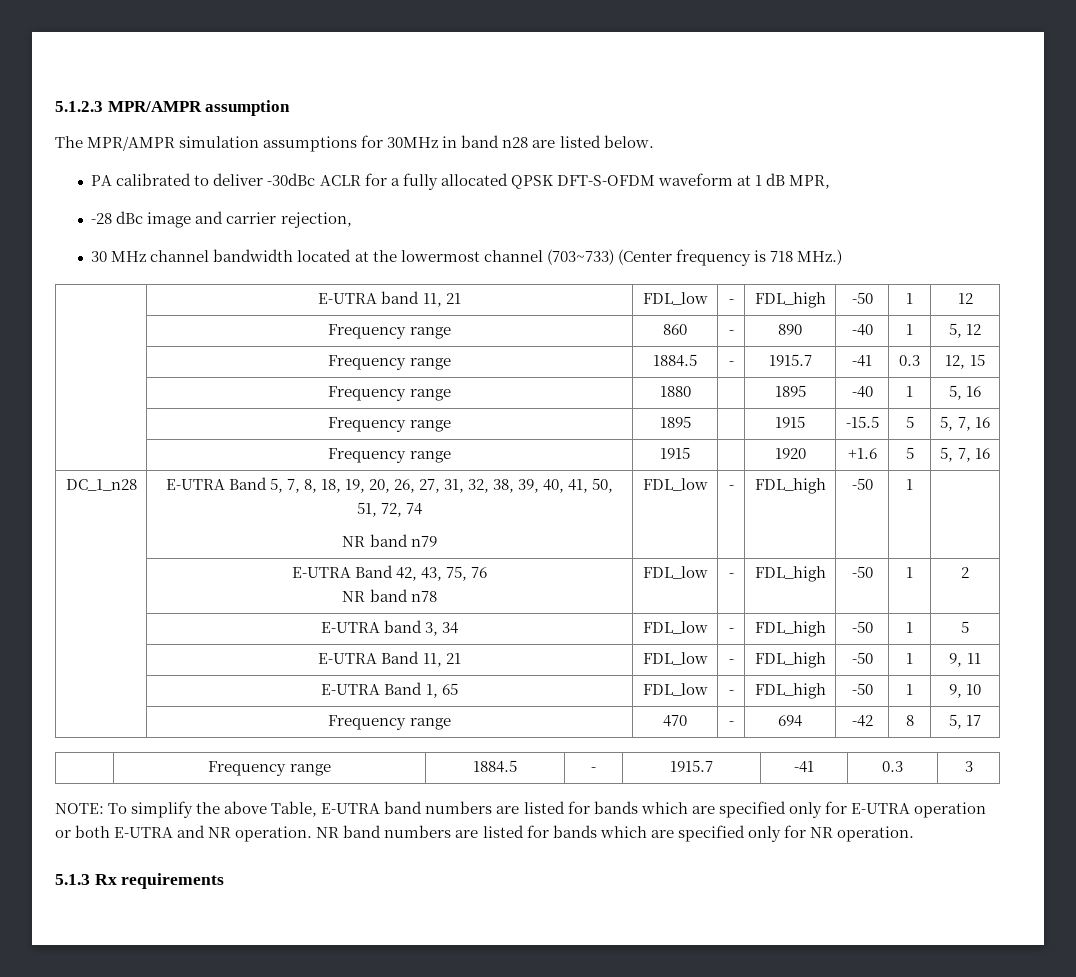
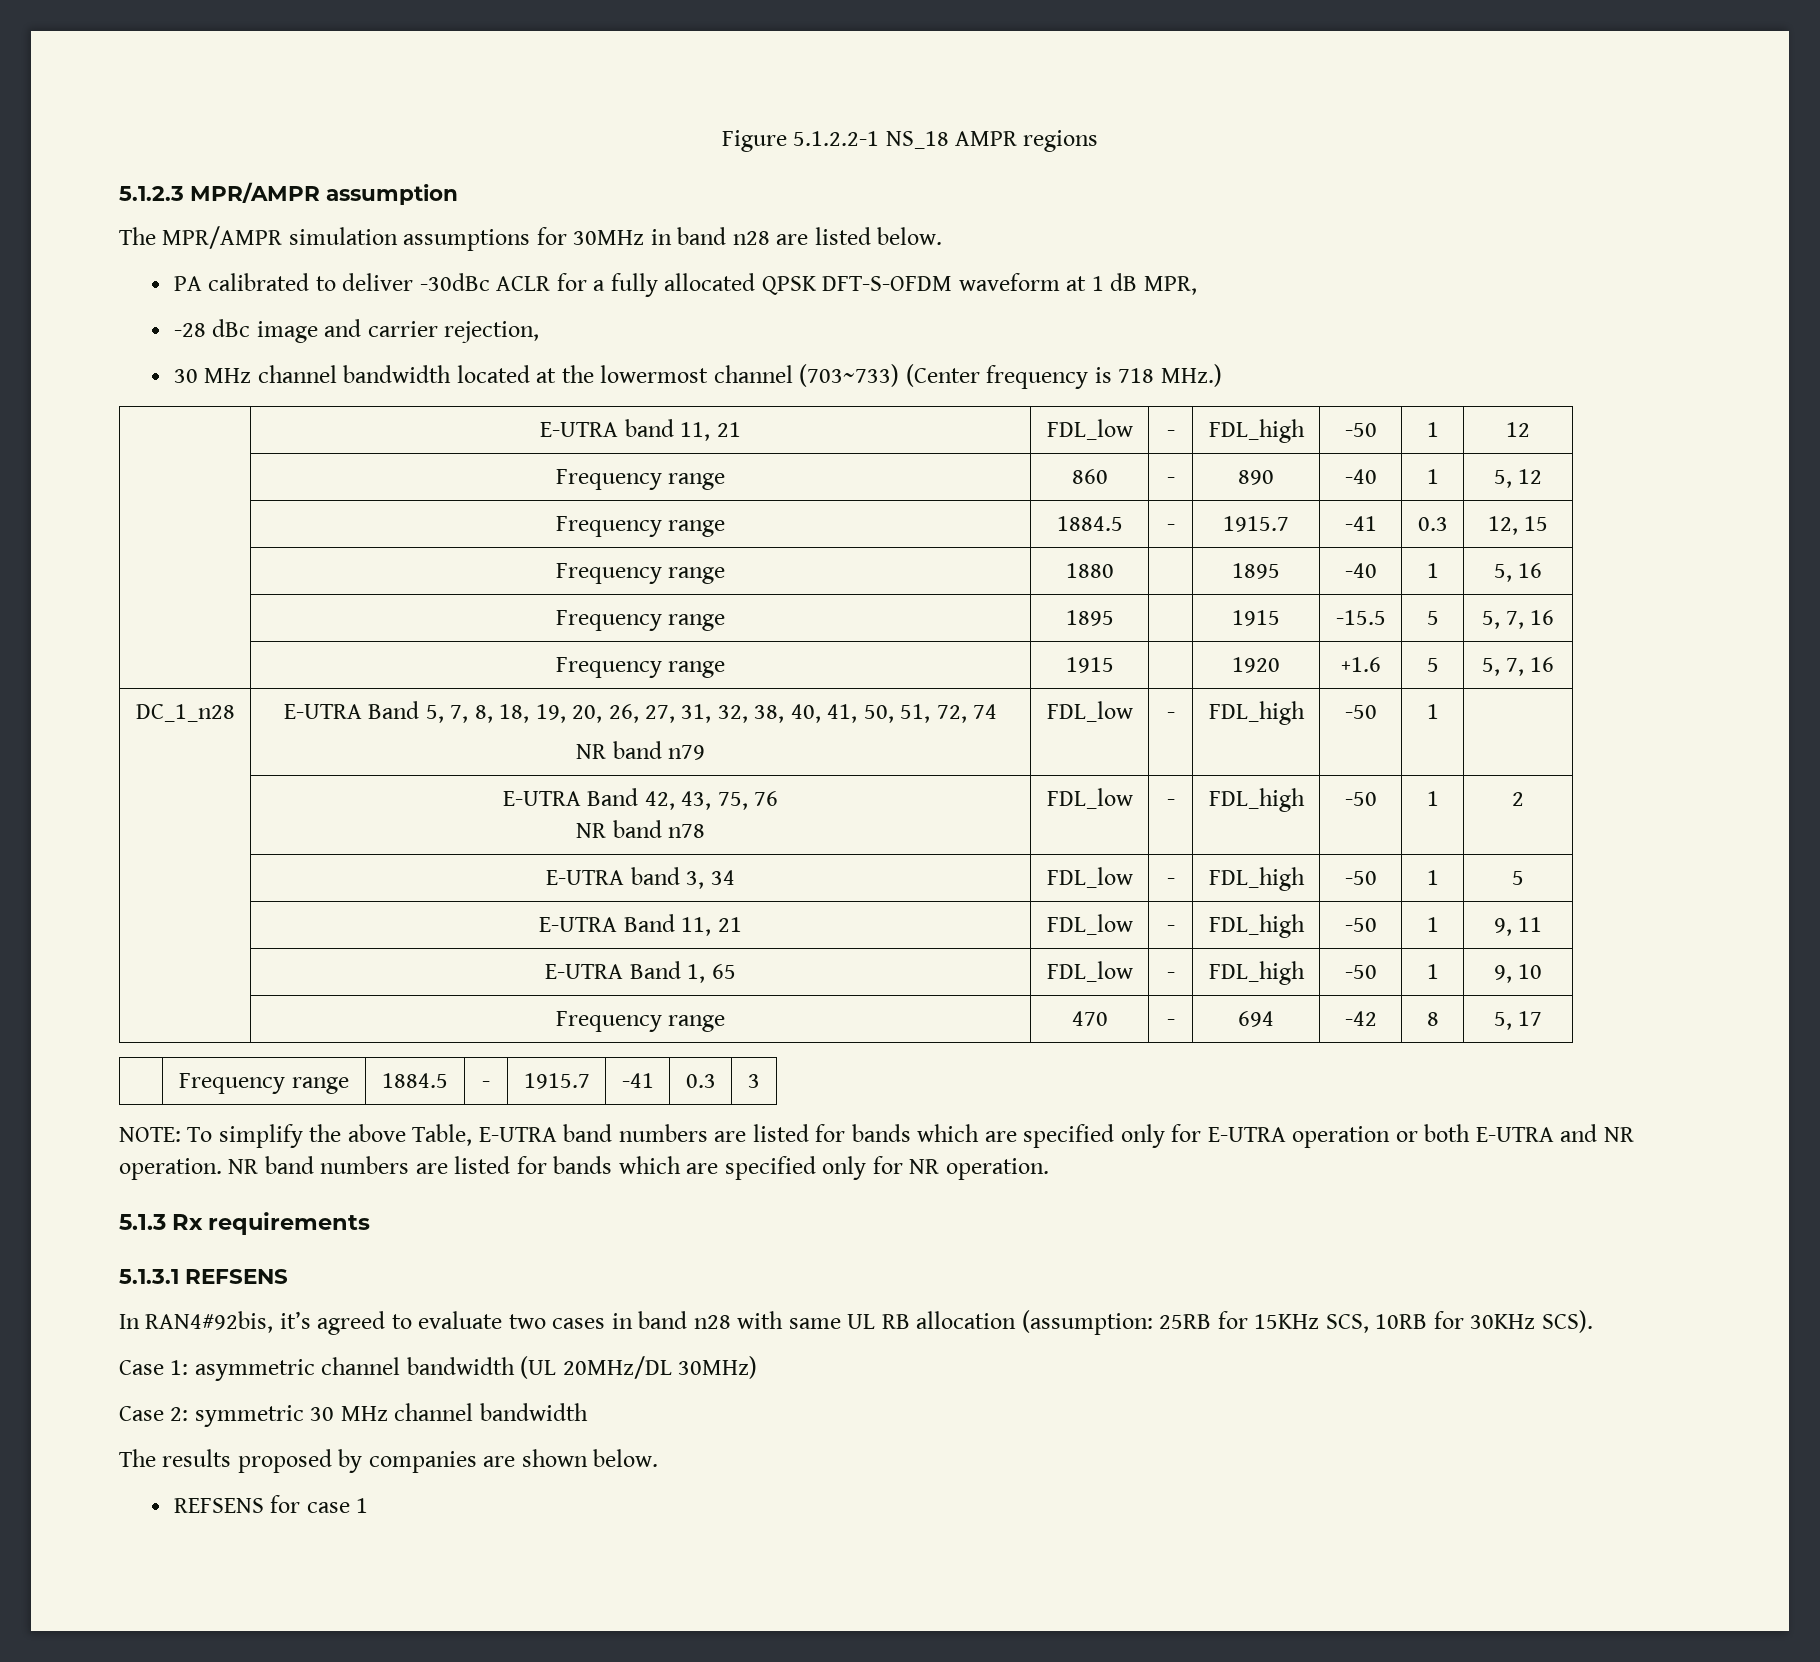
+ Figure 5.1.2.2-1 NS_18 AMPR regions
- DC_1_n28 | E-UTRA Band 5, 7, 8, 18, 19, 20, 26, 27, 31, 32, 38, 39, 40, 41, 50, 51, 72, 74
+ DC_1_n28 | E-UTRA Band 5, 7, 8, 18, 19, 20, 26, 27, 31, 32, 38, 40, 41, 50, 51, 72, 74
+ 5.1.3.1 REFSENS
+ In RAN4#92bis, it’s agreed to evaluate two cases in band n28 with same UL RB allocation (assumption: 25RB for 15KHz SCS, 10RB for 30KHz SCS).
+ Case 1: asymmetric channel bandwidth (UL 20MHz/DL 30MHz)
+ Case 2: symmetric 30 MHz channel bandwidth
+ The results proposed by companies are shown below.
+ REFSENS for case 1

